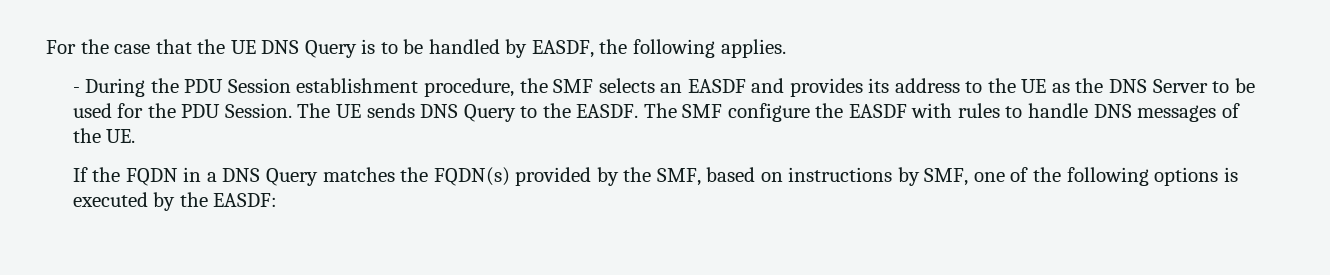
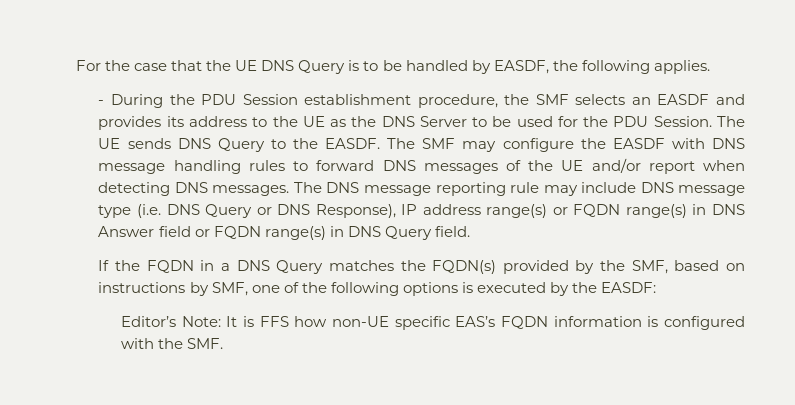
- The SMF configure the EASDF with rules to handle DNS messages of the UE.
+ The SMF may configure the EASDF with DNS message handling rules to forward DNS messages of the UE and/or report when detecting DNS messages. The DNS message reporting rule may include DNS message type (i.e. DNS Query or DNS Response), IP address range(s) or FQDN range(s) in DNS Answer field or FQDN range(s) in DNS Query field.
+ Editor’s Note: It is FFS how non-UE specific EAS’s FQDN information is configured with the SMF.

